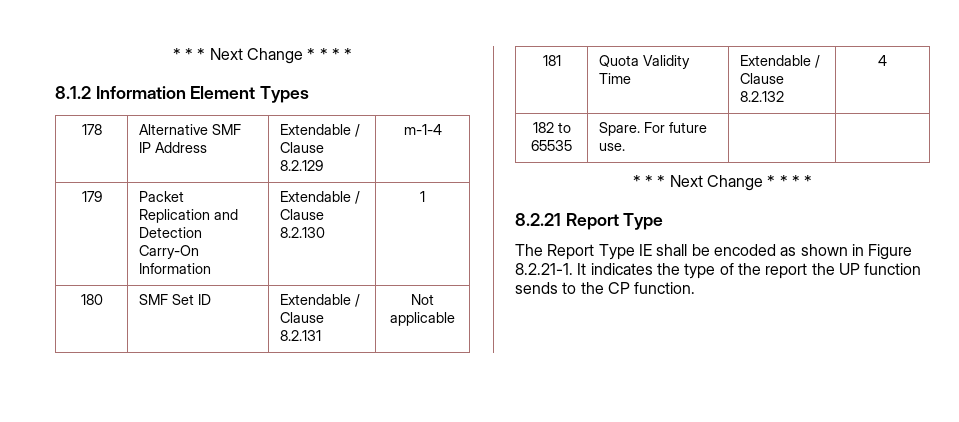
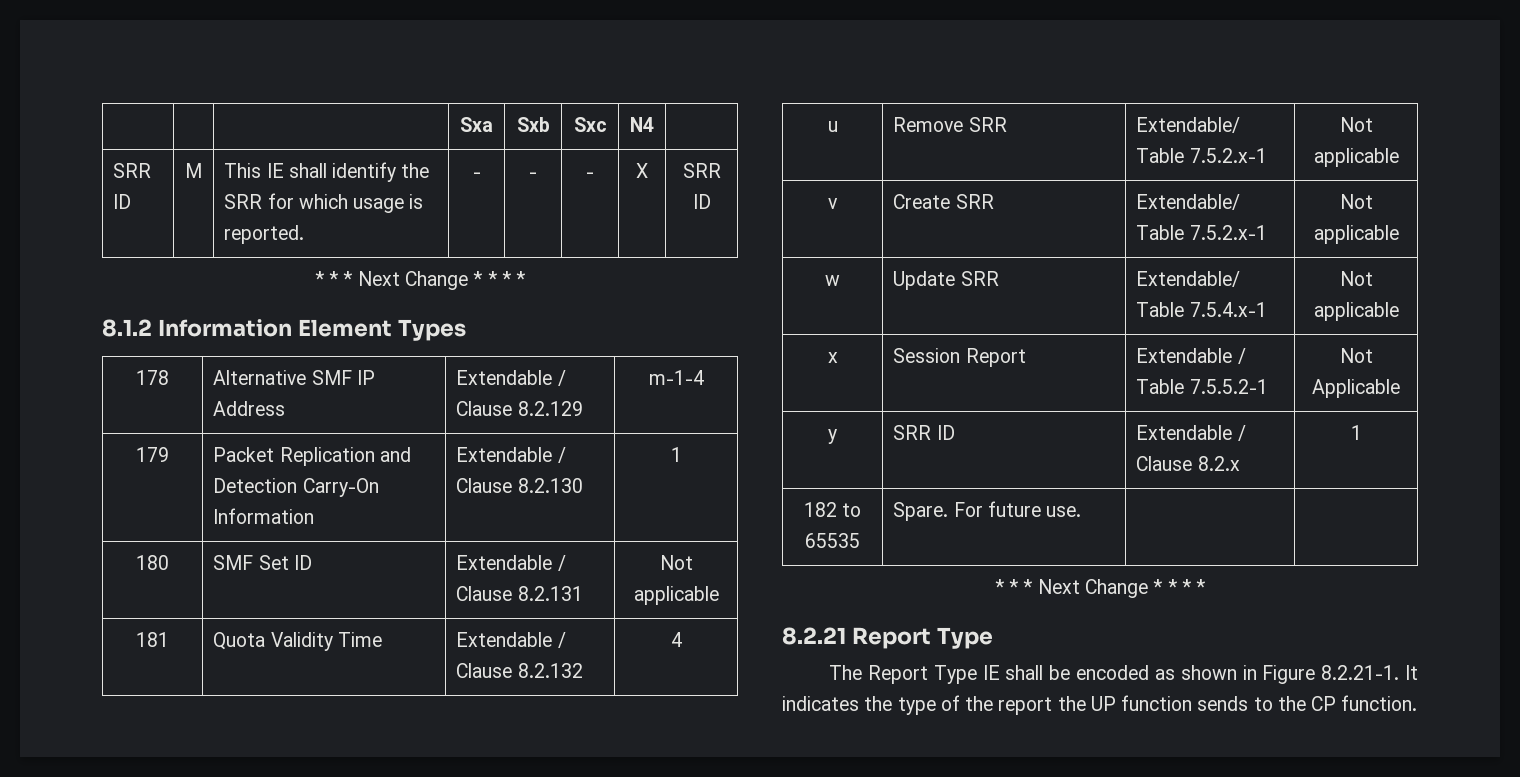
+ | | | Sxa | Sxb | Sxc | N4 |
+ SRR ID | M | This IE shall identify the SRR for which usage is reported. | - | - | - | X | SRR ID
+ u | Remove SRR | Extendable/ Table 7.5.2.x-1 | Not applicable
+ v | Create SRR | Extendable/ Table 7.5.2.x-1 | Not applicable
+ w | Update SRR | Extendable/ Table 7.5.4.x-1 | Not applicable
+ x | Session Report | Extendable / Table 7.5.5.2-1 | Not Applicable
+ y | SRR ID | Extendable / Clause 8.2.x | 1

